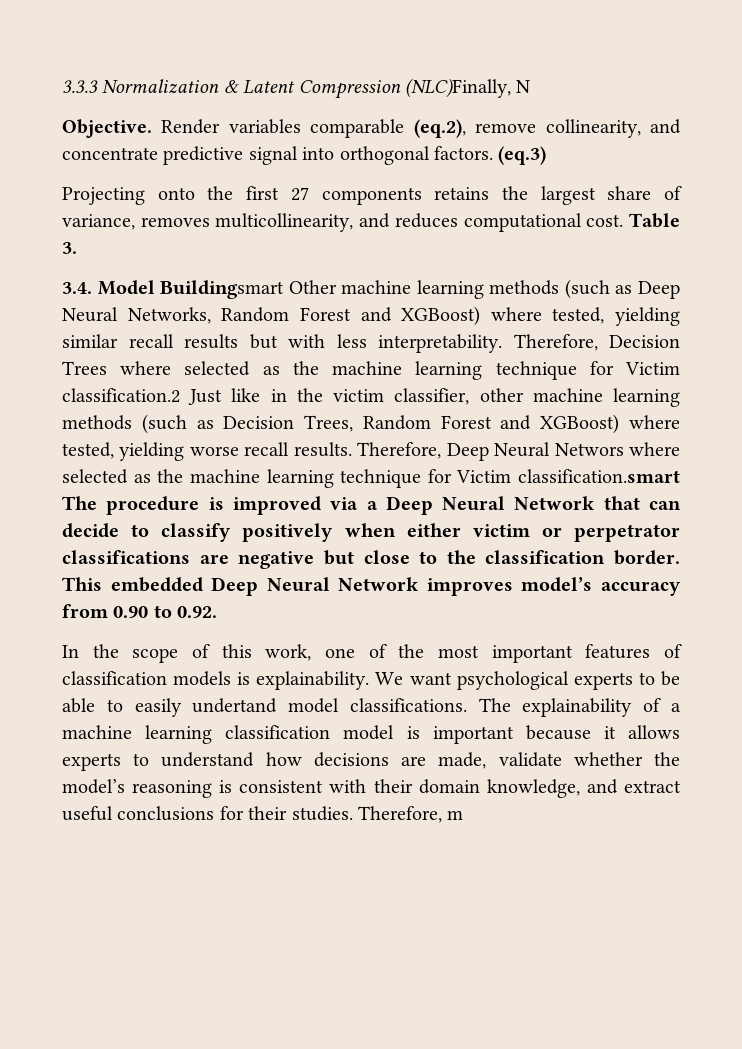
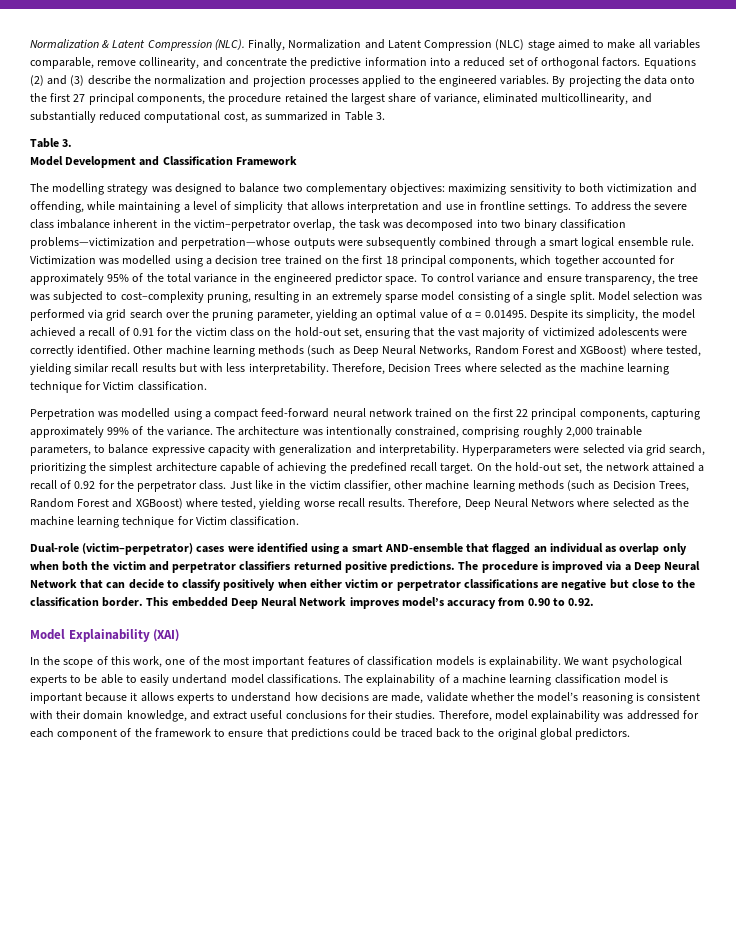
- 3.3.3 Normalization & Latent Compression (NLC)Finally, N
- Objective. Render variables comparable (eq.2), remove collinearity, and concentrate predictive signal into orthogonal factors. (eq.3)
- Projecting onto the first 27 components retains the largest share of variance, removes multicollinearity, and reduces computational cost. Table 3.
- 3.4. Model Buildingsmart Other machine learning methods (such as Deep Neural Networks, Random Forest and XGBoost) where tested, yielding similar recall results but with less interpretability.
+ Normalization & Latent Compression (NLC). Finally, Normalization and Latent Compression (NLC) stage aimed to make all variables comparable, remove collinearity, and concentrate the predictive information into a reduced set of orthogonal factors. Equations (2) and (3) describe the normalization and projection processes applied to the engineered variables. By projecting the data onto the first 27 principal components, the procedure retained the largest share of variance, eliminated multicollinearity, and substantially reduced computational cost, as summarized in Table 3.
+ Table 3.
+ Model Development and Classification Framework
+ The modelling strategy was designed to balance two complementary objectives: maximizing sensitivity to both victimization and offending, while maintaining a level of simplicity that allows interpretation and use in frontline settings. To address the severe class imbalance inherent in the victim–perpetrator overlap, the task was decomposed into two binary classification problems—victimization and perpetration—whose outputs were subsequently combined through a smart logical ensemble rule. Victimization was modelled using a decision tree trained on the first 18 principal components, which together accounted for approximately 95% of the total variance in the engineered predictor space. To control variance and ensure transparency, the tree was subjected to cost–complexity pruning, resulting in an extremely sparse model consisting of a single split. Model selection was performed via grid search over the pruning parameter, yielding an optimal value of α = 0.01495. Despite its simplicity, the model achieved a recall of 0.91 for the victim class on the hold-out set, ensuring that the vast majority of victimized adolescents were correctly identified. Other machine learning methods (such as Deep Neural Networks, Random Forest and XGBoost) where tested, yielding similar recall results but with less interpretability.
- Therefore, Decision Trees where selected as the machine learning technique for Victim classification.2 Just like in the victim classifier, other machine learning methods (such as Decision Trees, Random Forest and XGBoost) where tested, yielding worse recall results.
+ Therefore, Decision Trees where selected as the machine learning technique for Victim classification.
+ Perpetration was modelled using a compact feed-forward neural network trained on the first 22 principal components, capturing approximately 99% of the variance. The architecture was intentionally constrained, comprising roughly 2,000 trainable parameters, to balance expressive capacity with generalization and interpretability. Hyperparameters were selected via grid search, prioritizing the simplest architecture capable of achieving the predefined recall target. On the hold-out set, the network attained a recall of 0.92 for the perpetrator class. Just like in the victim classifier, other machine learning methods (such as Decision Trees, Random Forest and XGBoost) where tested, yielding worse recall results.
- Therefore, Deep Neural Networs where selected as the machine learning technique for Victim classification.smart The procedure is improved via a Deep Neural Network that can decide to classify positively when either victim or perpetrator classifications are negative but close to the classification border.
+ Therefore, Deep Neural Networs where selected as the machine learning technique for Victim classification.
+ Dual-role (victim–perpetrator) cases were identified using a smart AND-ensemble that flagged an individual as overlap only when both the victim and perpetrator classifiers returned positive predictions. The procedure is improved via a Deep Neural Network that can decide to classify positively when either victim or perpetrator classifications are negative but close to the classification border.
+ Model Explainability (XAI)
- Therefore, m
+ Therefore, model explainability was addressed for each component of the framework to ensure that predictions could be traced back to the original global predictors.

